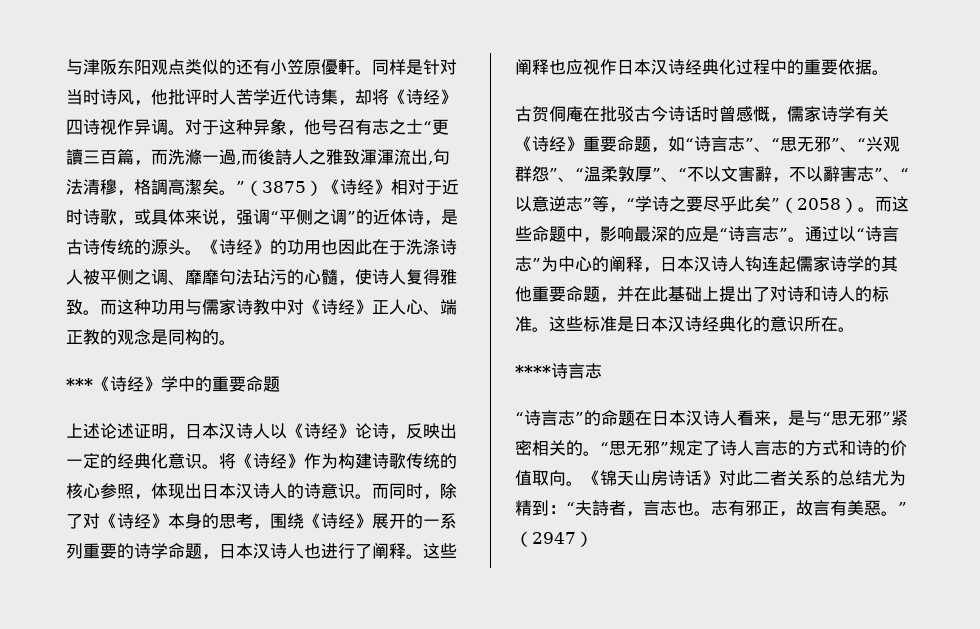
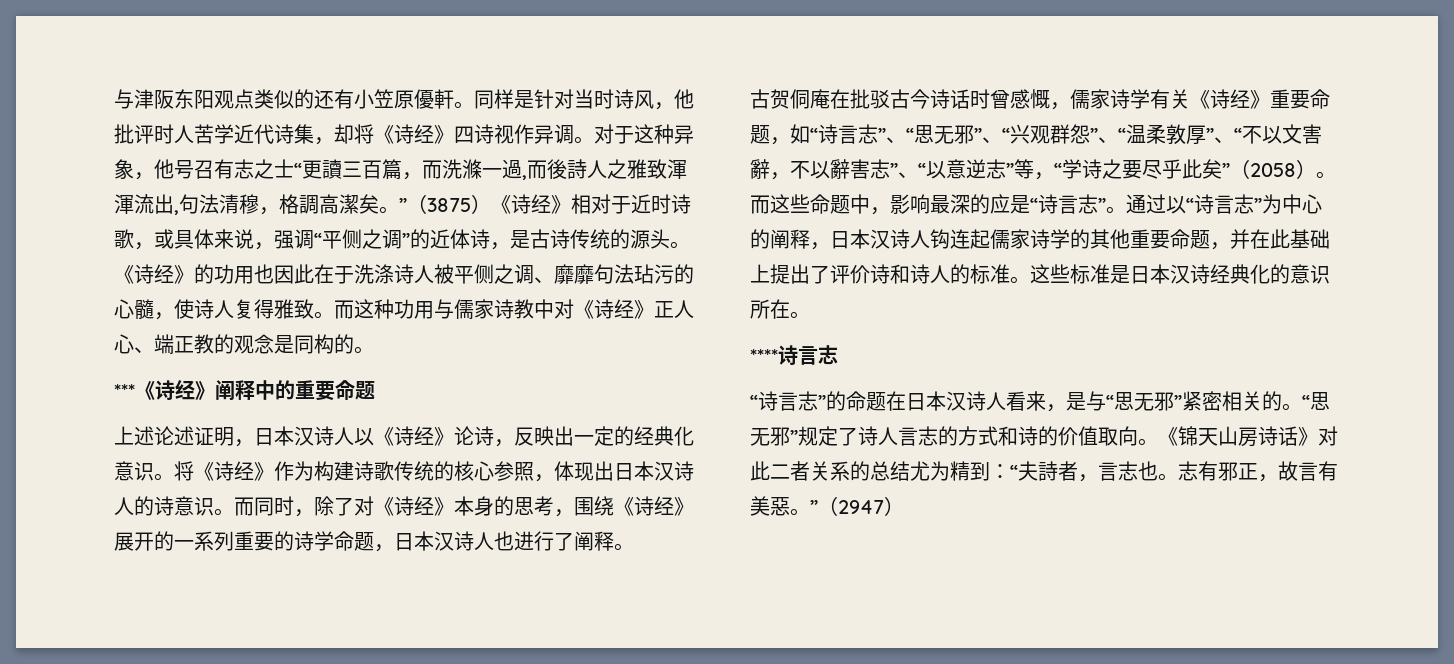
- ***《诗经》学中的重要命题
+ ***《诗经》阐释中的重要命题
- 这些阐释也应视作日本汉诗经典化过程中的重要依据。
- 通过以“诗言志”为中心的阐释，日本汉诗人钩连起儒家诗学的其他重要命题，并在此基础上提出了对诗和诗人的标准。
+ 通过以“诗言志”为中心的阐释，日本汉诗人钩连起儒家诗学的其他重要命题，并在此基础上提出了评价诗和诗人的标准。

